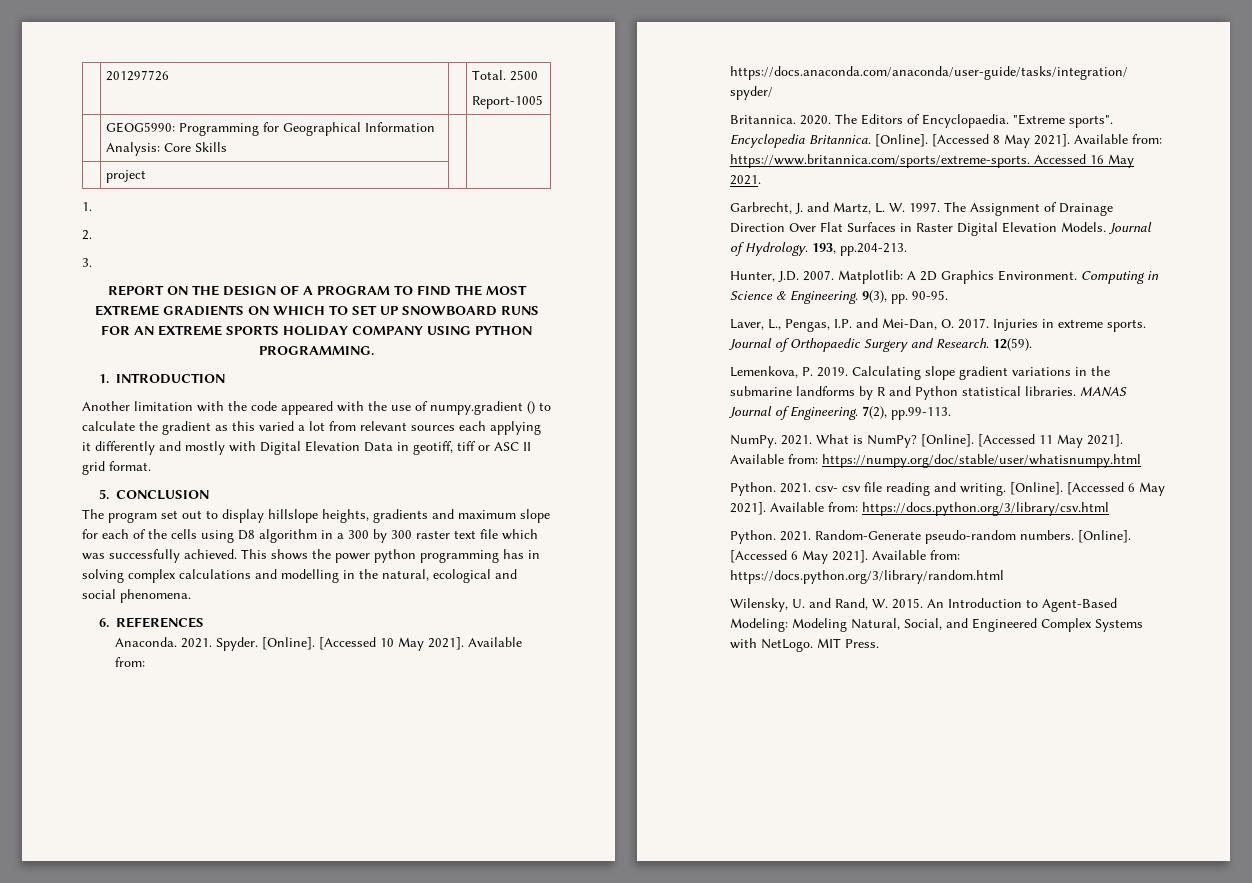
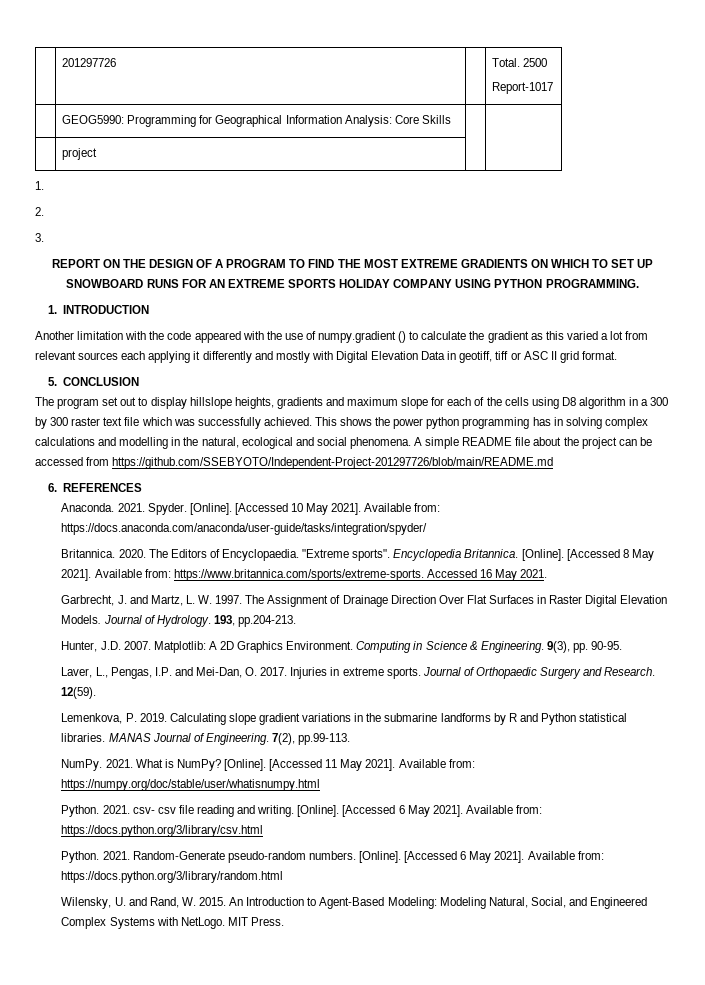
  | 201297726 | | Total. 2500
- Report-1005
+ Report-1017
+ A simple README file about the project can be accessed from https://github.com/SSEBYOTO/Independent-Project-201297726/blob/main/README.md

